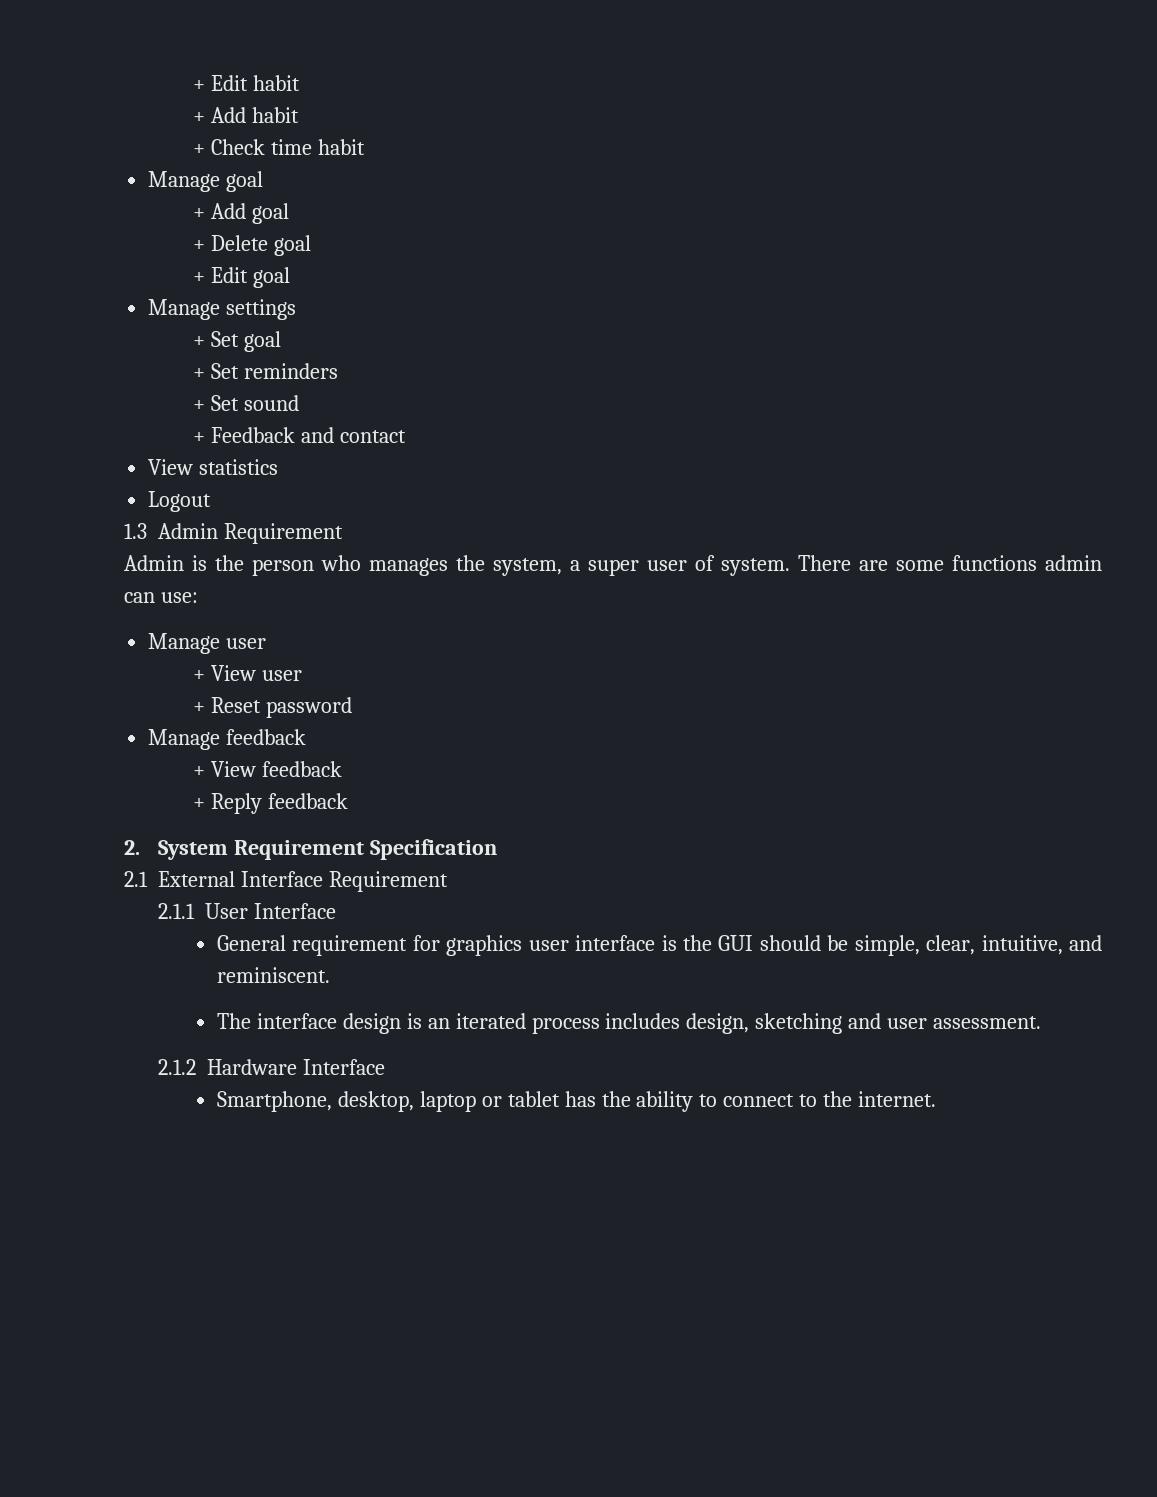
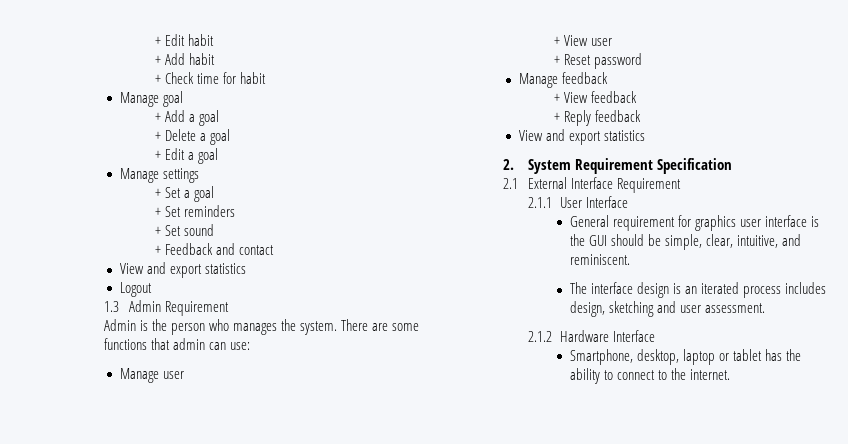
- + Check time habit
+ + Check time for habit
- + Add goal
+ + Add a goal
- + Delete goal
+ + Delete a goal
- + Edit goal
+ + Edit a goal
- + Set goal
+ + Set a goal
  + Feedback and contact
- View statistics
+ View and export statistics
- Admin is the person who manages the system, a super user of system.
+ Admin is the person who manages the system.
- There are some functions admin can use:
+ There are some functions that admin can use:
  + Reply feedback
+ View and export statistics

